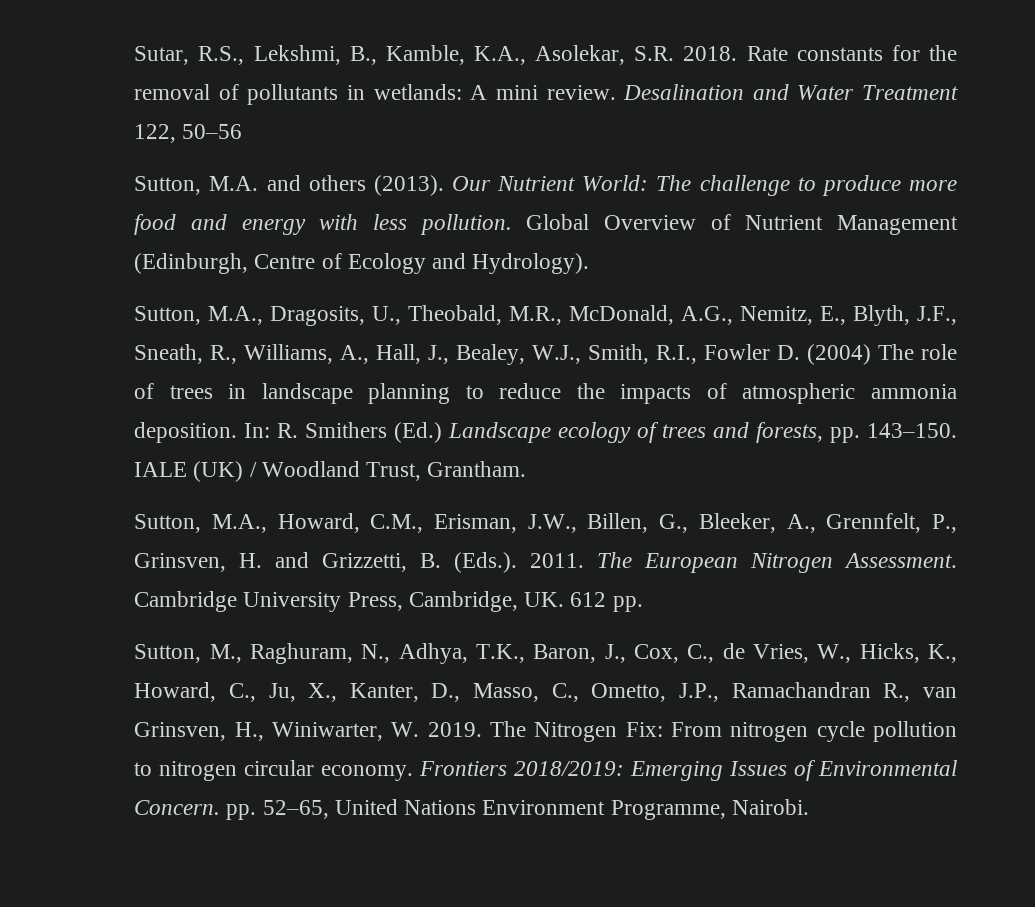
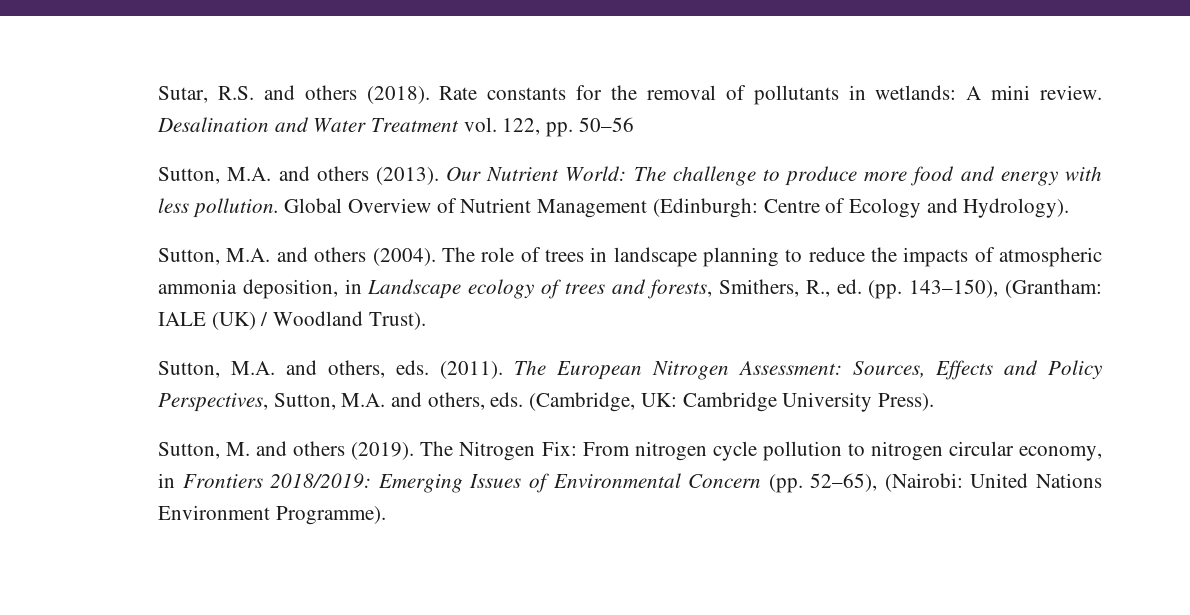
- Sutar, R.S., Lekshmi, B., Kamble, K.A., Asolekar, S.R. 2018.
+ Sutar, R.S. and others (2018).
- Desalination and Water Treatment 122, 50–56
+ Desalination and Water Treatment vol. 122, pp. 50–56
- Global Overview of Nutrient Management (Edinburgh, Centre of Ecology and Hydrology).
+ Global Overview of Nutrient Management (Edinburgh: Centre of Ecology and Hydrology).
- Sutton, M.A., Dragosits, U., Theobald, M.R., McDonald, A.G., Nemitz, E., Blyth, J.F., Sneath, R., Williams, A., Hall, J., Bealey, W.J., Smith, R.I., Fowler D. (2004) The role of trees in landscape planning to reduce the impacts of atmospheric ammonia deposition. In: R. Smithers (Ed.) Landscape ecology of trees and forests, pp. 143–150. IALE (UK) / Woodland Trust, Grantham.
- Sutton, M.A., Howard, C.M., Erisman, J.W., Billen, G., Bleeker, A., Grennfelt, P., Grinsven, H. and Grizzetti, B. (Eds.). 2011. The European Nitrogen Assessment. Cambridge University Press, Cambridge, UK. 612 pp.
- Sutton, M., Raghuram, N., Adhya, T.K., Baron, J., Cox, C., de Vries, W., Hicks, K., Howard, C., Ju, X., Kanter, D., Masso, C., Ometto, J.P., Ramachandran R., van Grinsven, H., Winiwarter, W. 2019.
+ Sutton, M.A. and others (2004). The role of trees in landscape planning to reduce the impacts of atmospheric ammonia deposition, in Landscape ecology of trees and forests, Smithers, R., ed. (pp. 143–150), (Grantham: IALE (UK) / Woodland Trust).
+ Sutton, M.A. and others, eds. (2011). The European Nitrogen Assessment: Sources, Effects and Policy Perspectives, Sutton, M.A. and others, eds. (Cambridge, UK: Cambridge University Press).
+ Sutton, M. and others (2019).
- The Nitrogen Fix: From nitrogen cycle pollution to nitrogen circular economy. Frontiers 2018/2019: Emerging Issues of Environmental Concern. pp. 52–65, United Nations Environment Programme, Nairobi.
+ The Nitrogen Fix: From nitrogen cycle pollution to nitrogen circular economy, in Frontiers 2018/2019: Emerging Issues of Environmental Concern (pp. 52–65), (Nairobi: United Nations Environment Programme).

